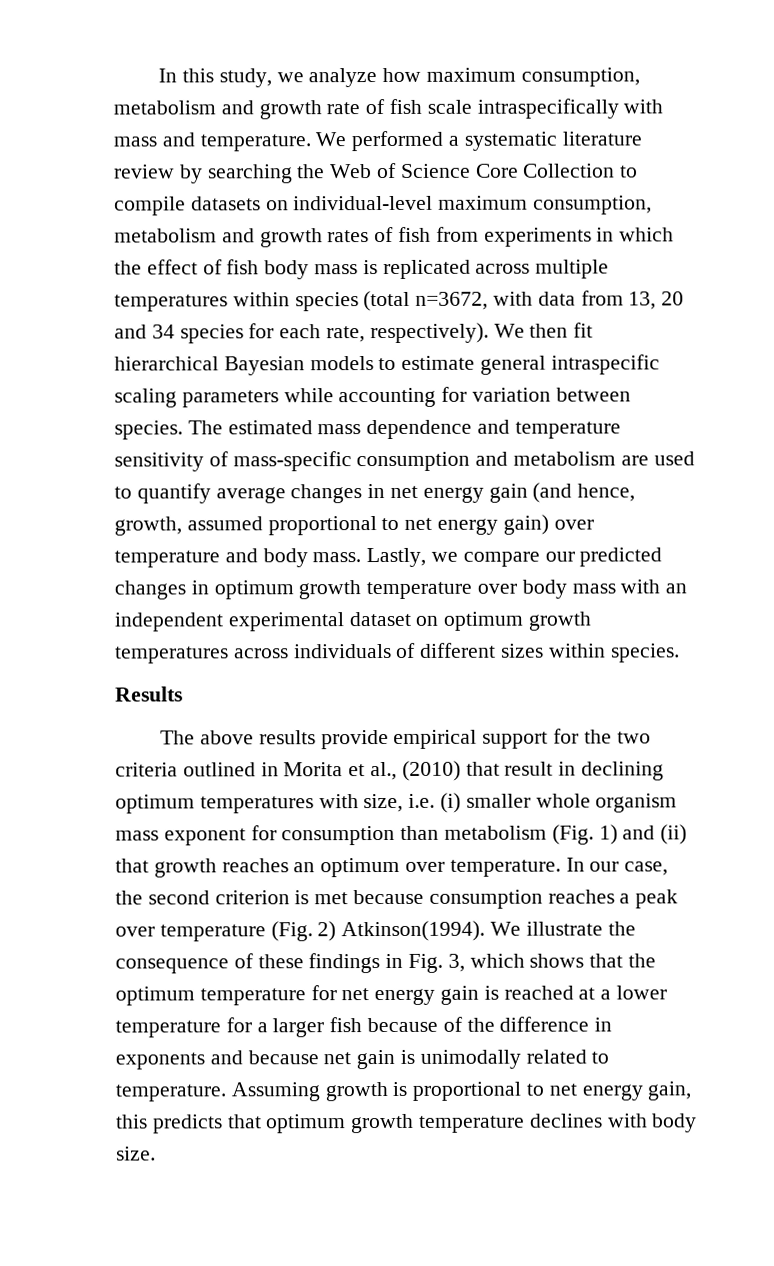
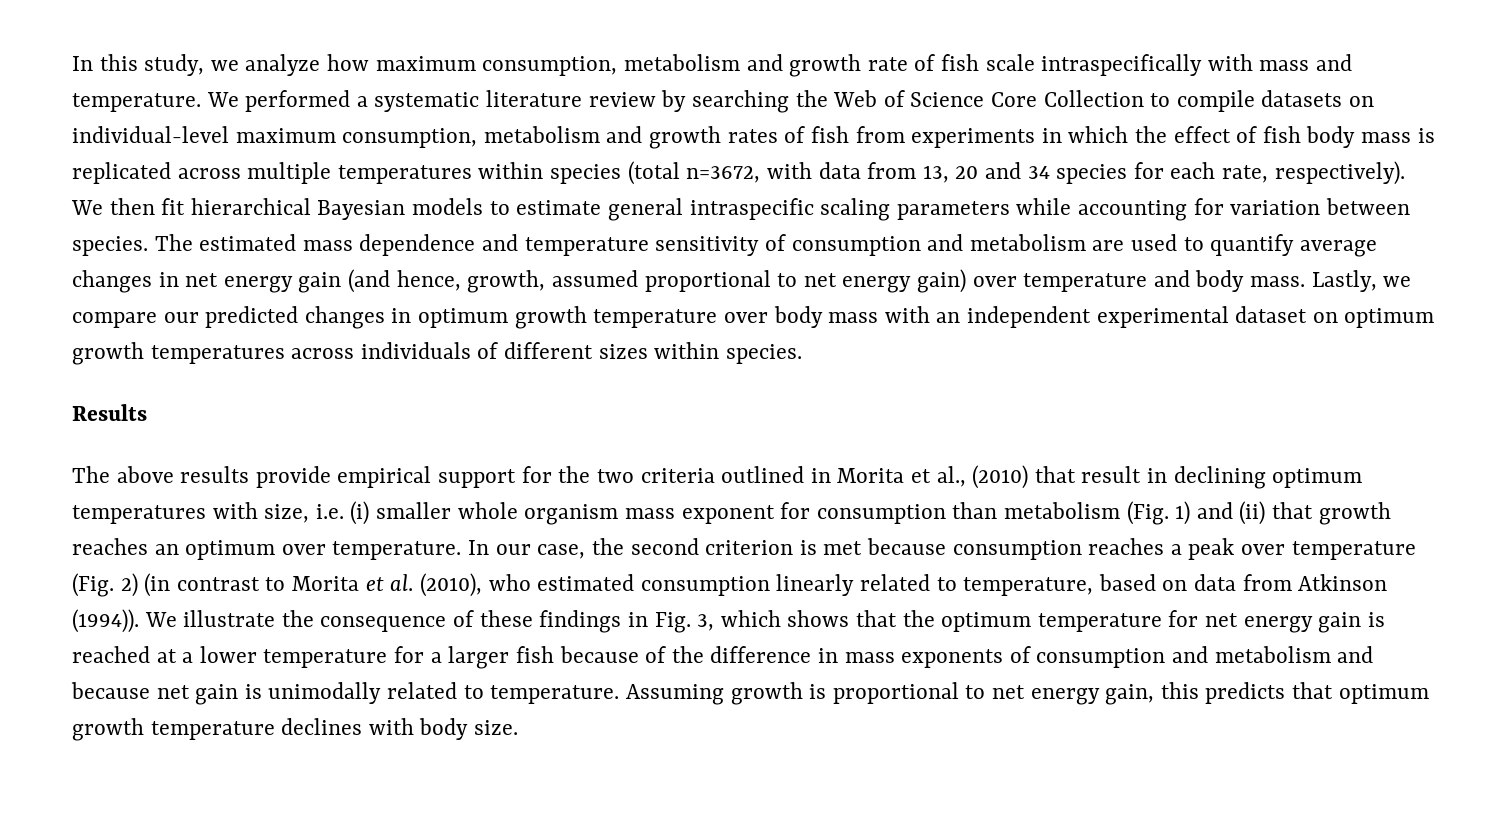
- The estimated mass dependence and temperature sensitivity of mass-specific consumption and metabolism are used to quantify average changes in net energy gain (and hence, growth, assumed proportional to net energy gain) over temperature and body mass.
+ The estimated mass dependence and temperature sensitivity of consumption and metabolism are used to quantify average changes in net energy gain (and hence, growth, assumed proportional to net energy gain) over temperature and body mass.
- In our case, the second criterion is met because consumption reaches a peak over temperature (Fig. 2) Atkinson(1994).
+ In our case, the second criterion is met because consumption reaches a peak over temperature (Fig. 2) (in contrast to Morita et al. (2010), who estimated consumption linearly related to temperature, based on data from Atkinson (1994)).
- We illustrate the consequence of these findings in Fig. 3, which shows that the optimum temperature for net energy gain is reached at a lower temperature for a larger fish because of the difference in exponents and because net gain is unimodally related to temperature.
+ We illustrate the consequence of these findings in Fig. 3, which shows that the optimum temperature for net energy gain is reached at a lower temperature for a larger fish because of the difference in mass exponents of consumption and metabolism and because net gain is unimodally related to temperature.

